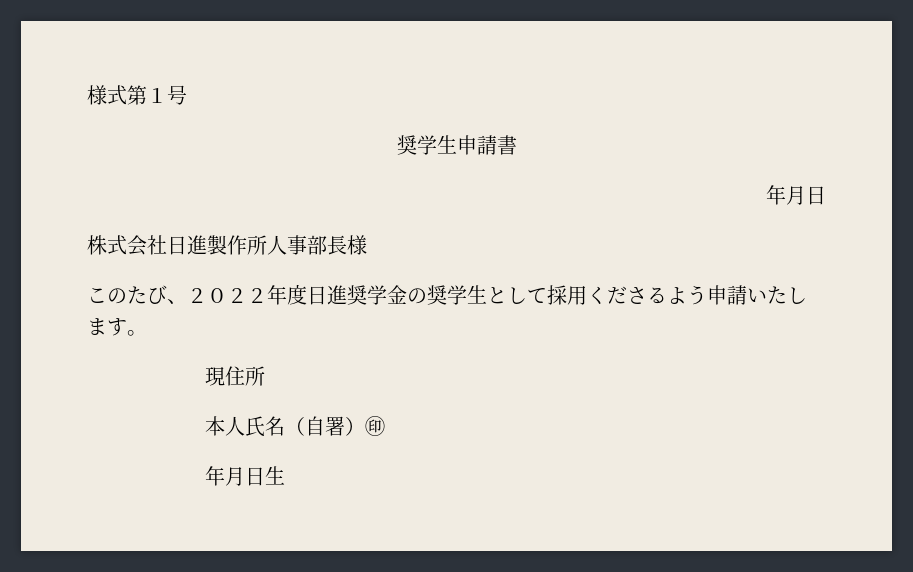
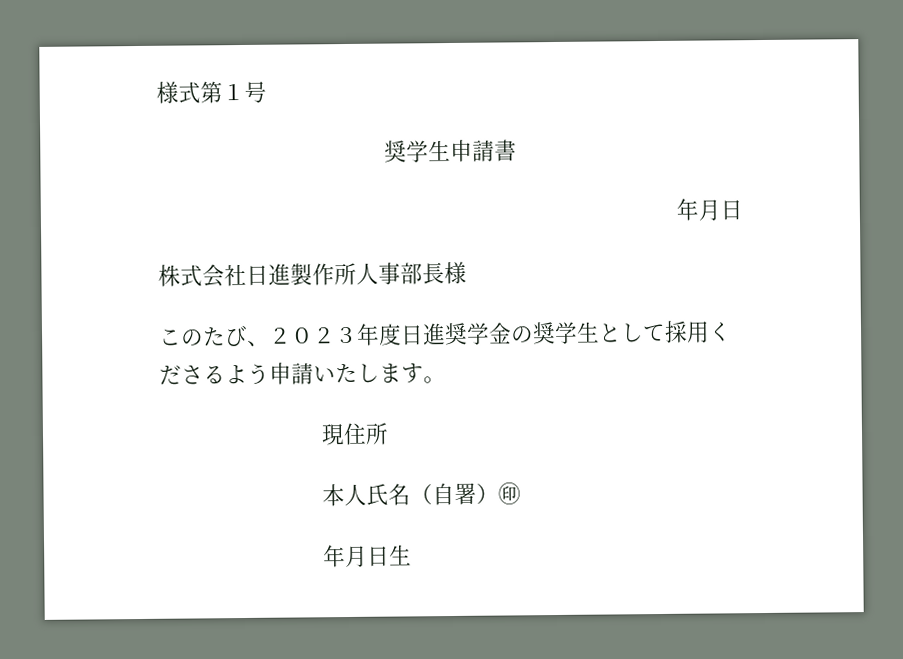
- このたび、２０２２年度日進奨学金の奨学生として採用くださるよう申請いたします。
+ このたび、２０２３年度日進奨学金の奨学生として採用くださるよう申請いたします。

